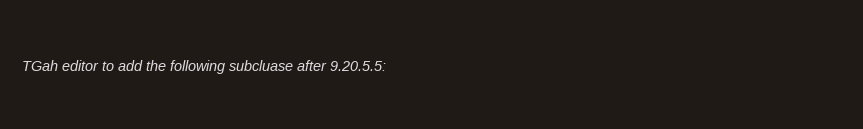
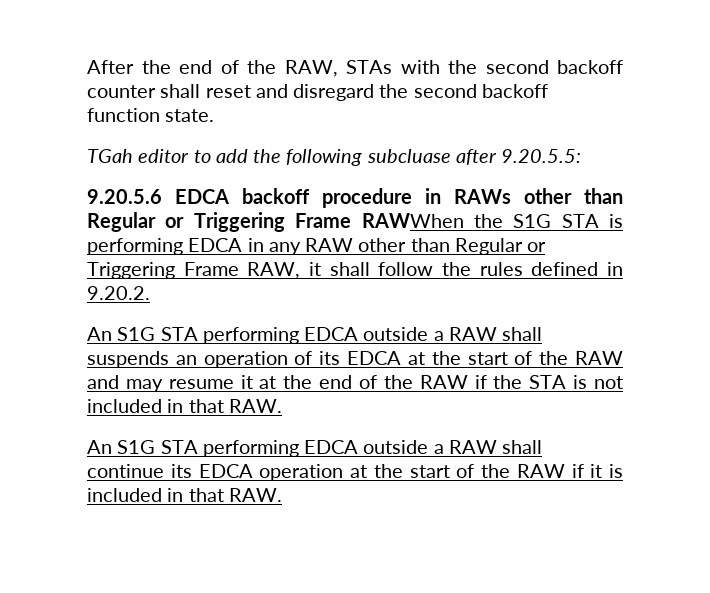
+ After the end of the RAW, STAs with the second backoff counter shall reset and disregard the second backoff function state.
+ 9.20.5.6 EDCA backoff procedure in RAWs other than Regular or Triggering Frame RAWWhen the S1G STA is performing EDCA in any RAW other than Regular or Triggering Frame RAW, it shall follow the rules defined in 9.20.2.
+ An S1G STA performing EDCA outside a RAW shall suspends an operation of its EDCA at the start of the RAW and may resume it at the end of the RAW if the STA is not included in that RAW.
+ An S1G STA performing EDCA outside a RAW shall continue its EDCA operation at the start of the RAW if it is included in that RAW.

